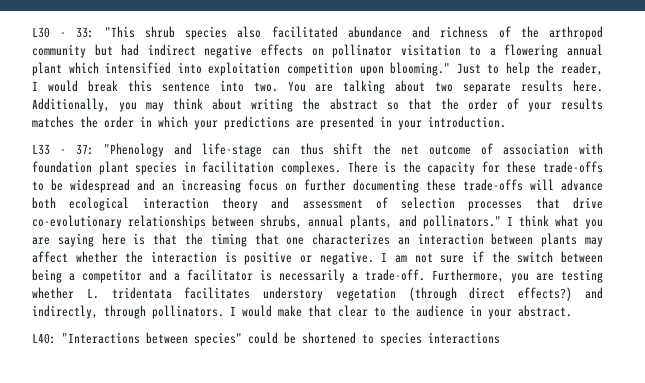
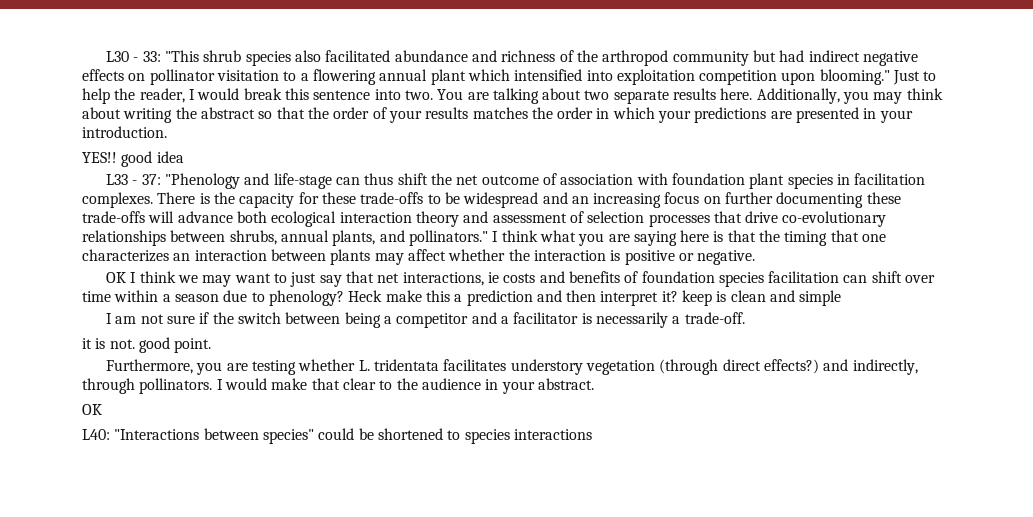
+ YES!! good idea
- I think what you are saying here is that the timing that one characterizes an interaction between plants may affect whether the interaction is positive or negative. I am not sure if the switch between being a competitor and a facilitator is necessarily a trade-off. Furthermore, you are testing whether L. tridentata facilitates understory vegetation (through direct effects?) and indirectly, through pollinators.
+ I think what you are saying here is that the timing that one characterizes an interaction between plants may affect whether the interaction is positive or negative.
+ OK I think we may want to just say that net interactions, ie costs and benefits of foundation species facilitation can shift over time within a season due to phenology? Heck make this a prediction and then interpret it? keep is clean and simple
+ I am not sure if the switch between being a competitor and a facilitator is necessarily a trade-off.
+ it is not. good point.
+ Furthermore, you are testing whether L. tridentata facilitates understory vegetation (through direct effects?) and indirectly, through pollinators.
  I would make that clear to the audience in your abstract.
+ OK

